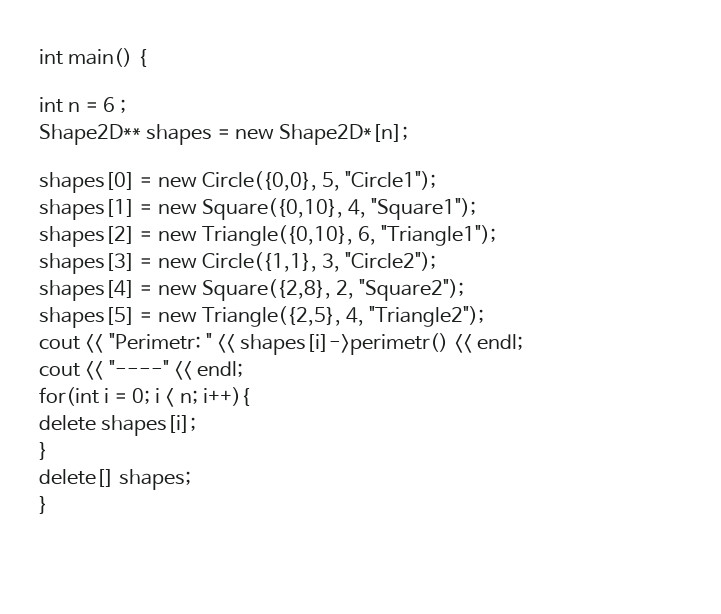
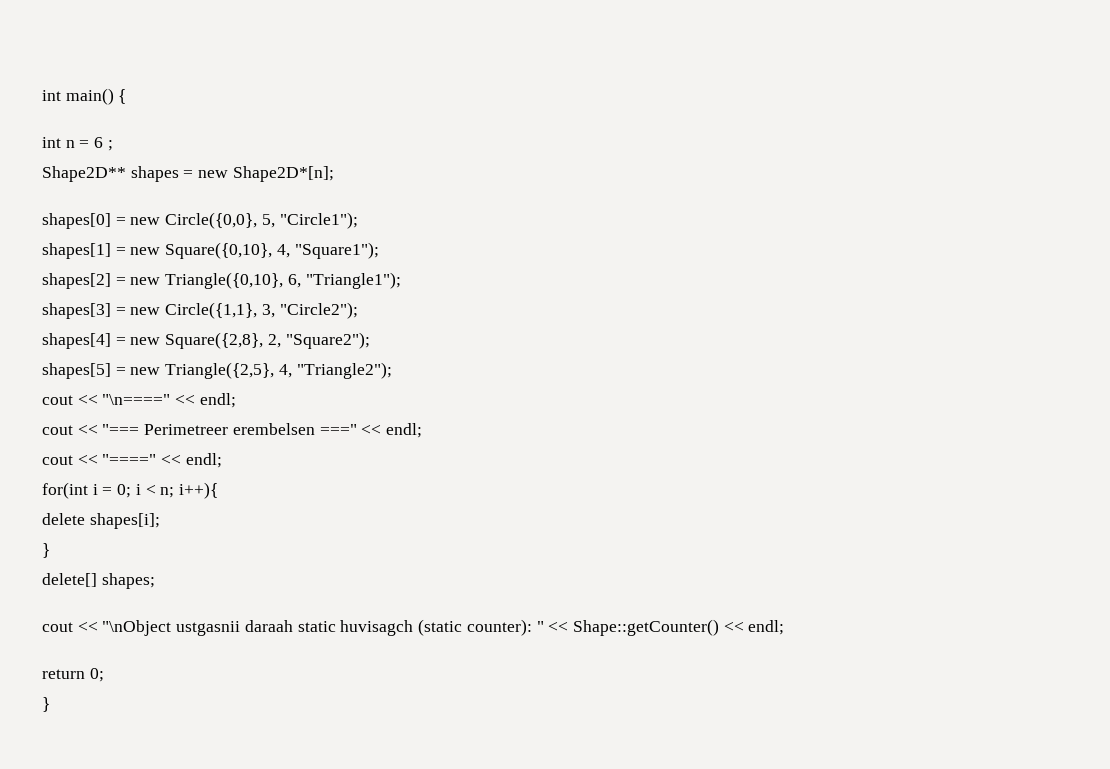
- cout << "Perimetr: " << shapes[i]->perimetr() << endl;
- cout << "----" << endl;
+ cout << "\n====" << endl;
+ cout << "=== Perimetreer erembelsen ===" << endl;
+ cout << "====" << endl;
+ cout << "\nObject ustgasnii daraah static huvisagch (static counter): " << Shape::getCounter() << endl;
+ return 0;

